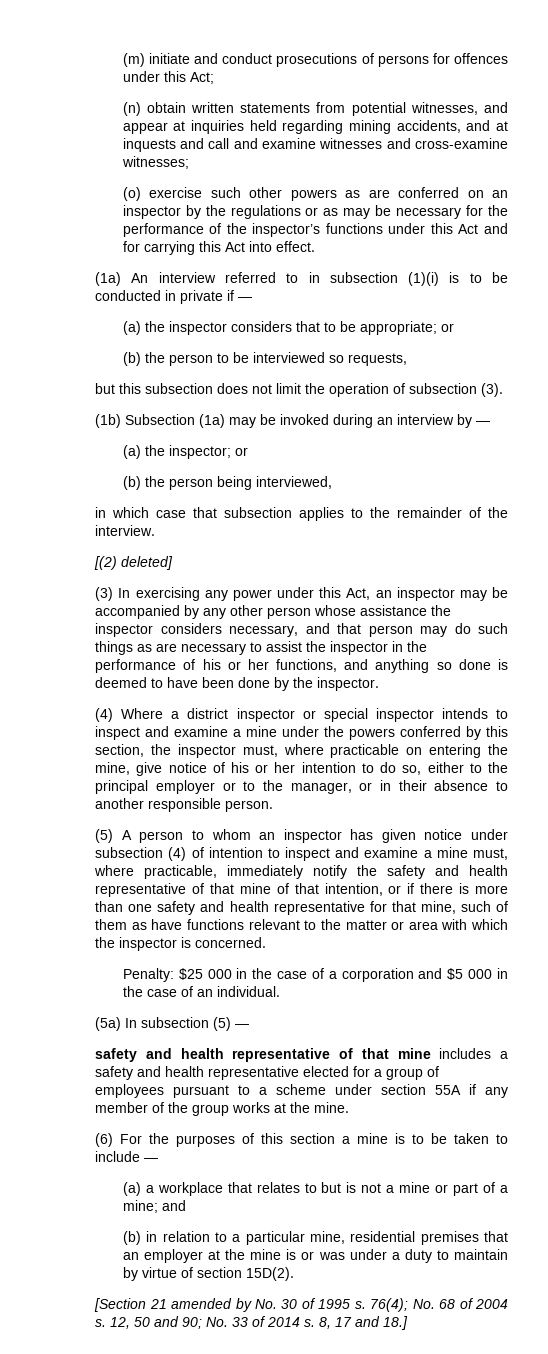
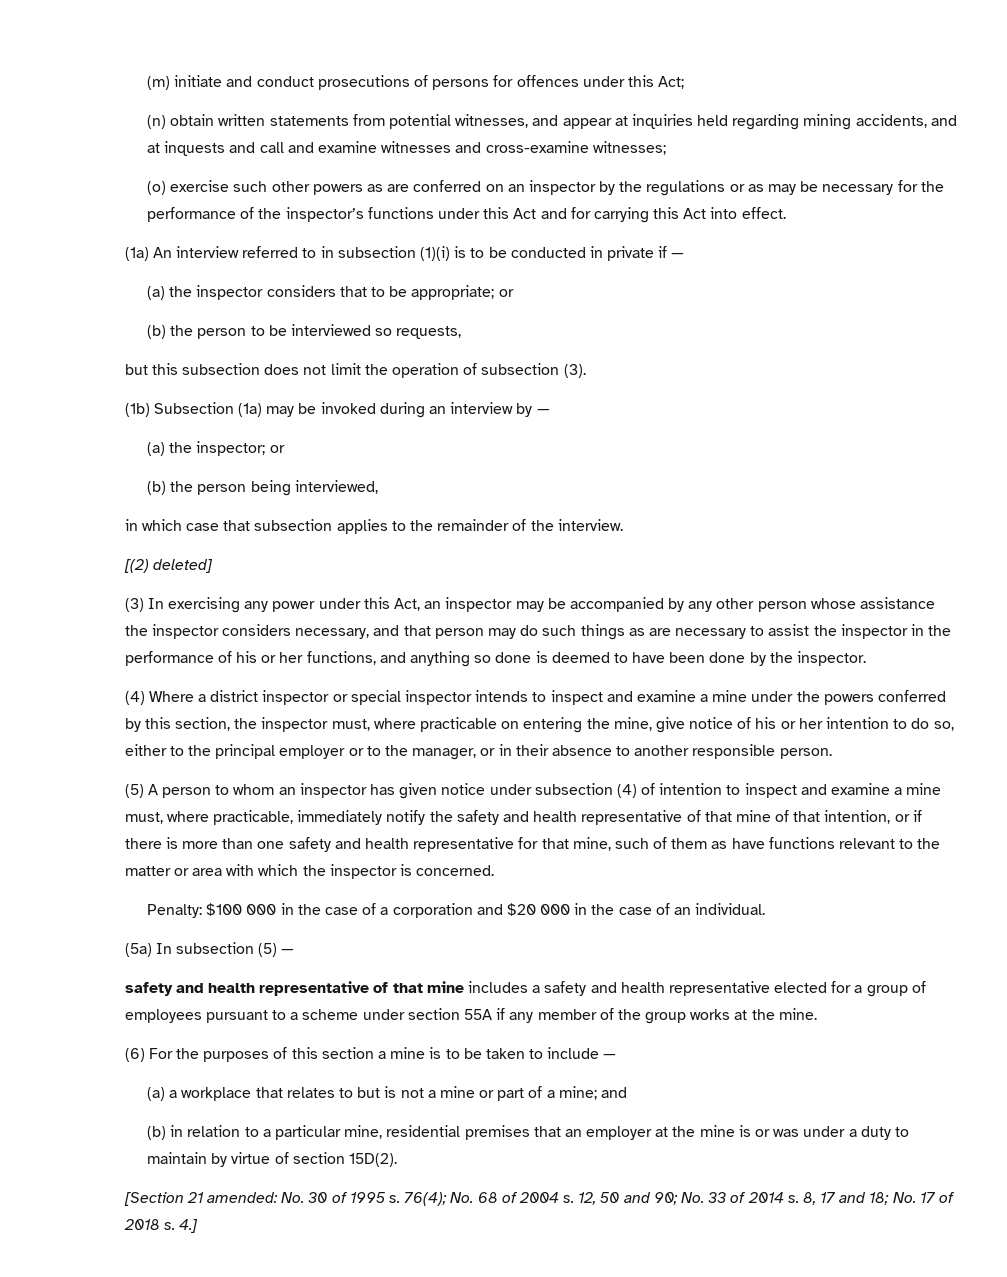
- Penalty: $25 000 in the case of a corporation and $5 000 in the case of an individual.
+ Penalty: $100 000 in the case of a corporation and $20 000 in the case of an individual.
- [Section 21 amended by No. 30 of 1995 s.
+ [Section 21 amended: No. 30 of 1995 s.
- 8, 17 and 18.]
+ 8, 17 and 18; No. 17 of 2018 s. 4.]

